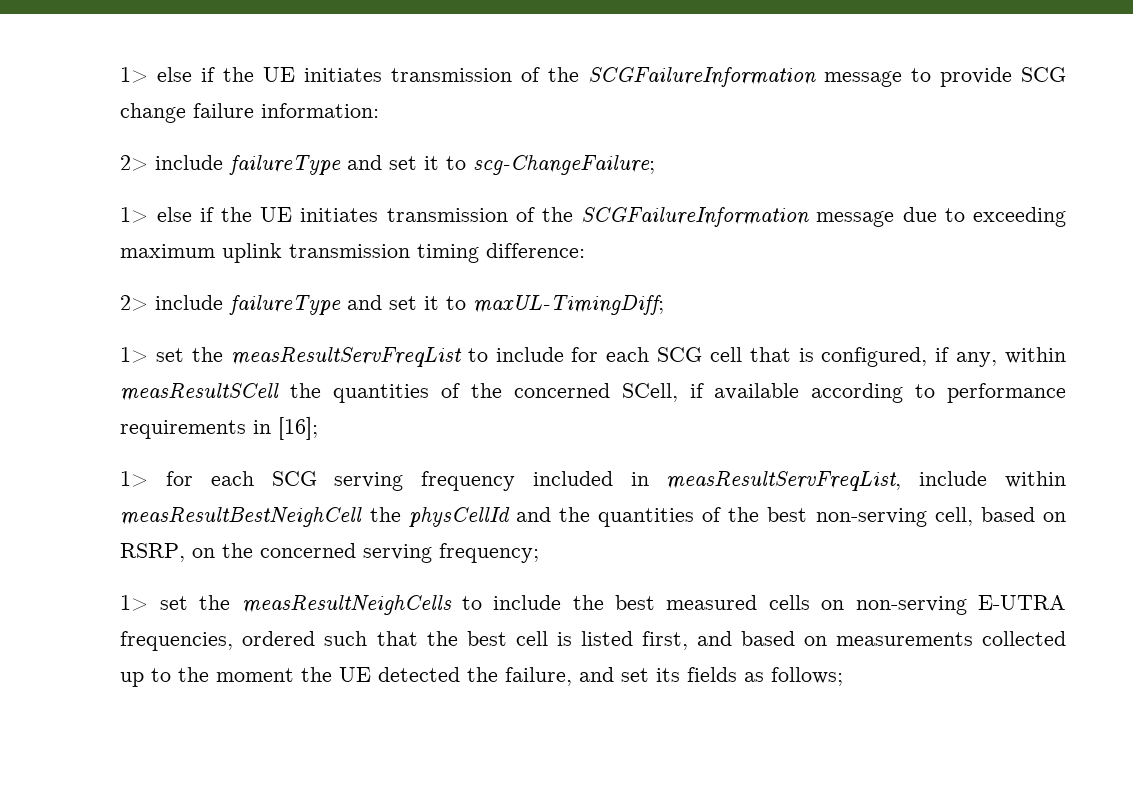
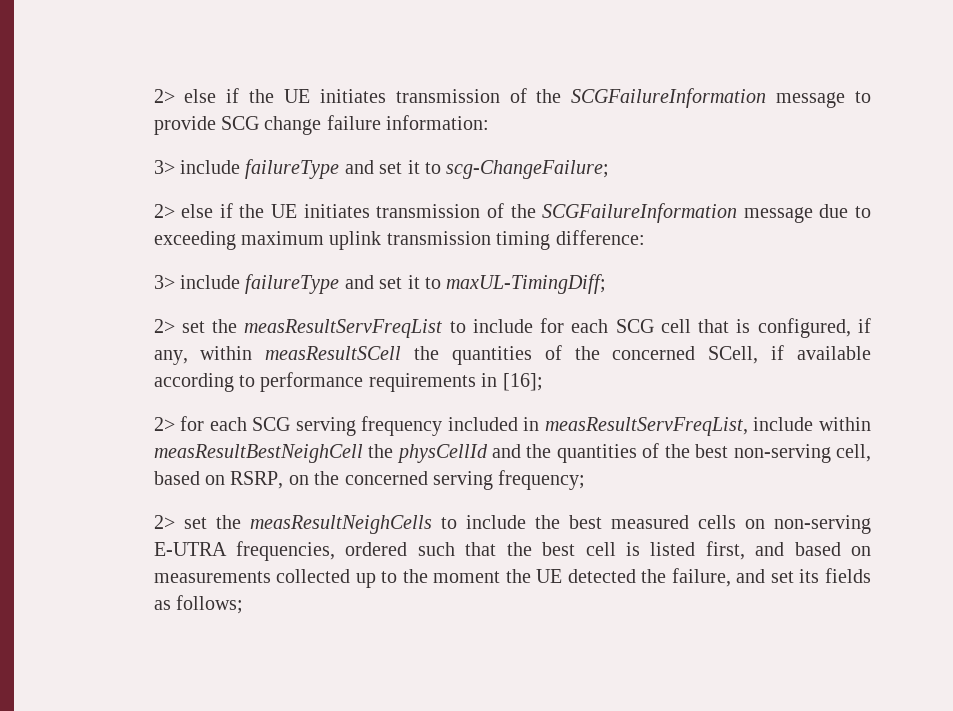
- 1> else if the UE initiates transmission of the SCGFailureInformation message to provide SCG change failure information:
+ 2> else if the UE initiates transmission of the SCGFailureInformation message to provide SCG change failure information:
- 2> include failureType and set it to scg-ChangeFailure;
+ 3> include failureType and set it to scg-ChangeFailure;
- 1> else if the UE initiates transmission of the SCGFailureInformation message due to exceeding maximum uplink transmission timing difference:
+ 2> else if the UE initiates transmission of the SCGFailureInformation message due to exceeding maximum uplink transmission timing difference:
- 2> include failureType and set it to maxUL-TimingDiff;
+ 3> include failureType and set it to maxUL-TimingDiff;
- 1> set the measResultServFreqList to include for each SCG cell that is configured, if any, within measResultSCell the quantities of the concerned SCell, if available according to performance requirements in [16];
+ 2> set the measResultServFreqList to include for each SCG cell that is configured, if any, within measResultSCell the quantities of the concerned SCell, if available according to performance requirements in [16];
- 1> for each SCG serving frequency included in measResultServFreqList, include within measResultBestNeighCell the physCellId and the quantities of the best non-serving cell, based on RSRP, on the concerned serving frequency;
+ 2> for each SCG serving frequency included in measResultServFreqList, include within measResultBestNeighCell the physCellId and the quantities of the best non-serving cell, based on RSRP, on the concerned serving frequency;
- 1> set the measResultNeighCells to include the best measured cells on non-serving E-UTRA frequencies, ordered such that the best cell is listed first, and based on measurements collected up to the moment the UE detected the failure, and set its fields as follows;
+ 2> set the measResultNeighCells to include the best measured cells on non-serving E-UTRA frequencies, ordered such that the best cell is listed first, and based on measurements collected up to the moment the UE detected the failure, and set its fields as follows;

